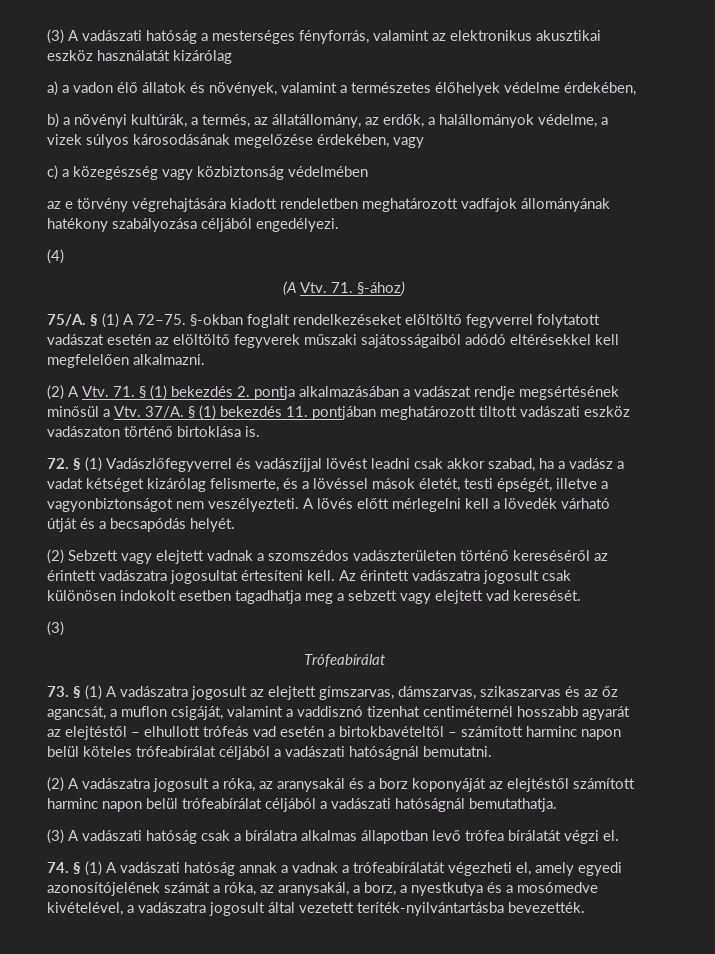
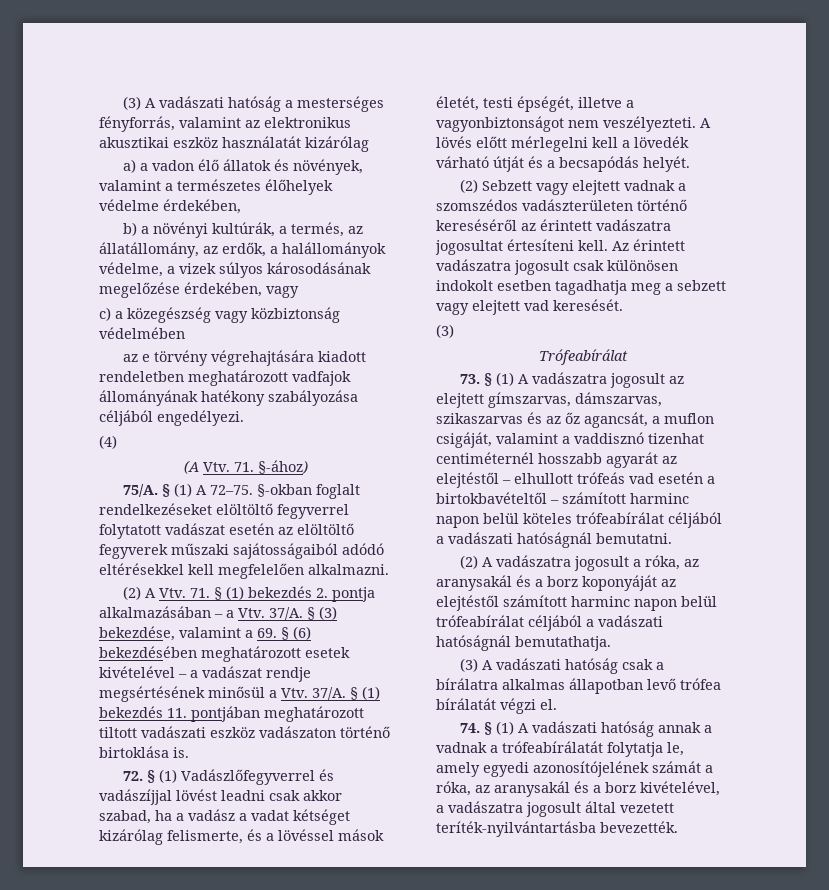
- (2) A Vtv. 71. § (1) bekezdés 2. pontja alkalmazásában a vadászat rendje megsértésének minősül a Vtv. 37/A.
+ (2) A Vtv. 71. § (1) bekezdés 2. pontja alkalmazásában – a Vtv. 37/A. § (3) bekezdése, valamint a 69. § (6) bekezdésében meghatározott esetek kivételével – a vadászat rendje megsértésének minősül a Vtv. 37/A.
- 74. § (1) A vadászati hatóság annak a vadnak a trófeabírálatát végezheti el, amely egyedi azonosítójelének számát a róka, az aranysakál, a borz, a nyestkutya és a mosómedve kivételével, a vadászatra jogosult által vezetett teríték-nyilvántartásba bevezették.
+ 74. § (1) A vadászati hatóság annak a vadnak a trófeabírálatát folytatja le, amely egyedi azonosítójelének számát a róka, az aranysakál és a borz kivételével, a vadászatra jogosult által vezetett teríték-nyilvántartásba bevezették.

